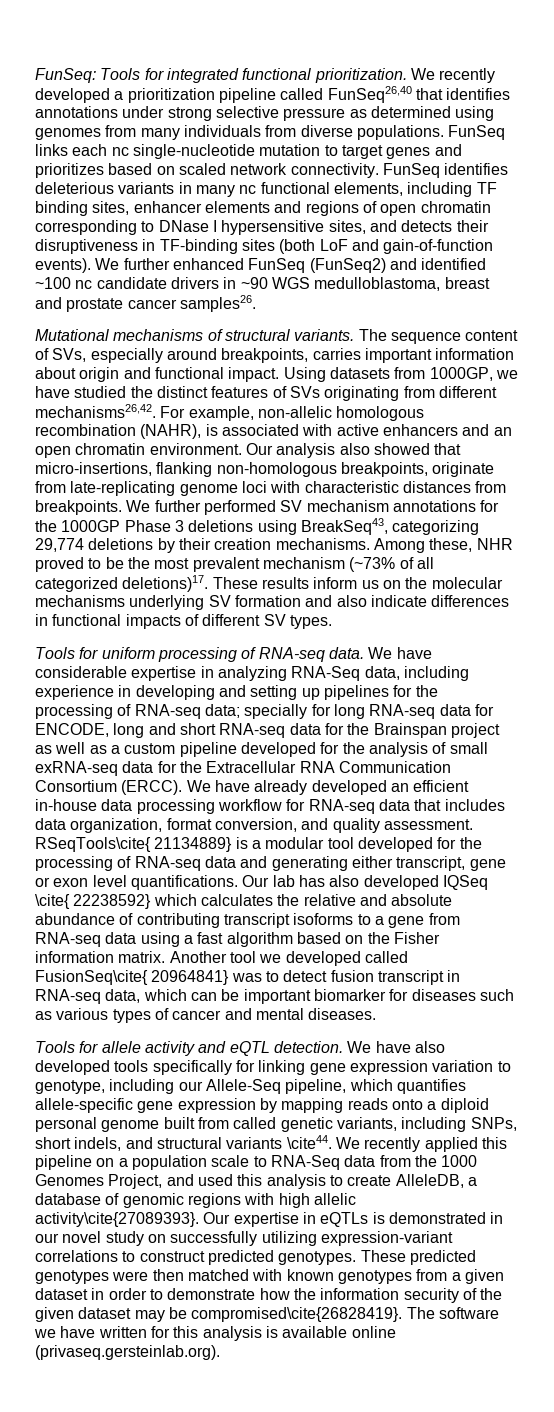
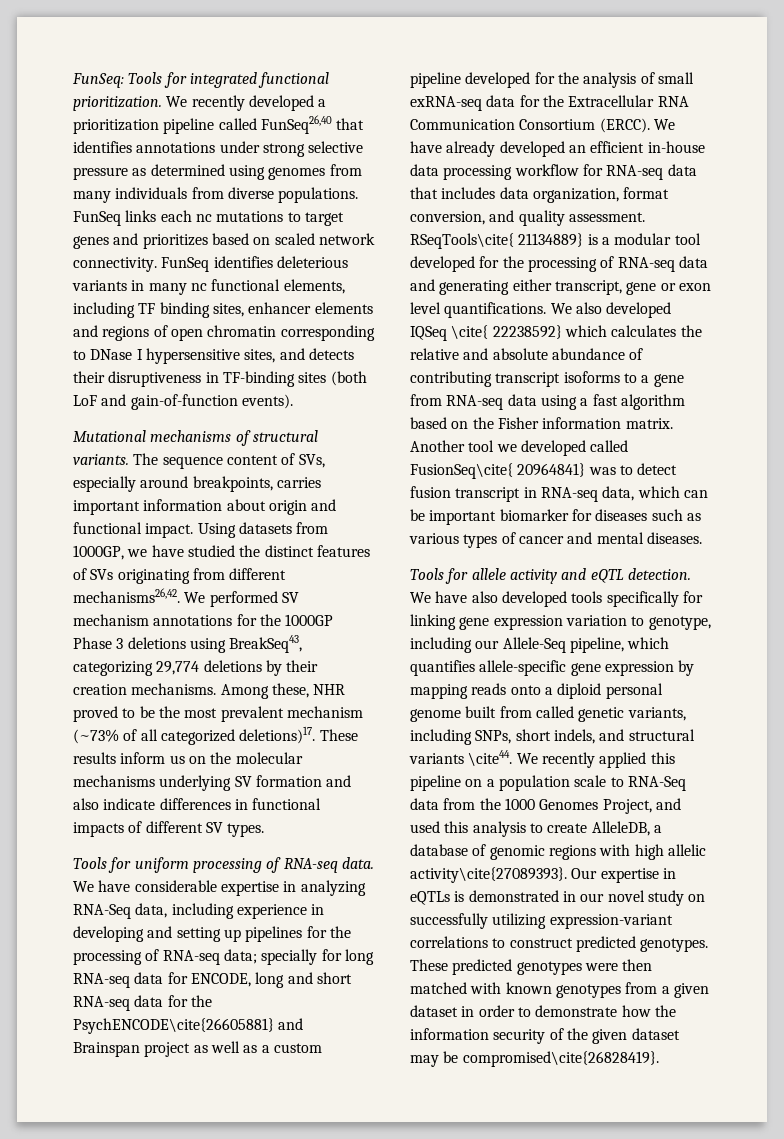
- FunSeq links each nc single-nucleotide mutation to target genes and prioritizes based on scaled network connectivity.
+ FunSeq links each nc mutations to target genes and prioritizes based on scaled network connectivity.
- We further enhanced FunSeq (FunSeq2) and identified ~100 nc candidate drivers in ~90 WGS medulloblastoma, breast and prostate cancer samples26.
- For example, non-allelic homologous recombination (NAHR), is associated with active enhancers and an open chromatin environment. Our analysis also showed that micro-insertions, flanking non-homologous breakpoints, originate from late-replicating genome loci with characteristic distances from breakpoints. We further performed SV mechanism annotations for the 1000GP Phase 3 deletions using BreakSeq43, categorizing 29,774 deletions by their creation mechanisms.
+ We performed SV mechanism annotations for the 1000GP Phase 3 deletions using BreakSeq43, categorizing 29,774 deletions by their creation mechanisms.
- We have considerable expertise in analyzing RNA-Seq data, including experience in developing and setting up pipelines for the processing of RNA-seq data; specially for long RNA-seq data for ENCODE, long and short RNA-seq data for the Brainspan project as well as a custom pipeline developed for the analysis of small exRNA-seq data for the Extracellular RNA Communication Consortium (ERCC).
+ We have considerable expertise in analyzing RNA-Seq data, including experience in developing and setting up pipelines for the processing of RNA-seq data; specially for long RNA-seq data for ENCODE, long and short RNA-seq data for the PsychENCODE\cite{26605881} and Brainspan project as well as a custom pipeline developed for the analysis of small exRNA-seq data for the Extracellular RNA Communication Consortium (ERCC).
- Our lab has also developed IQSeq \cite{ 22238592} which calculates the relative and absolute abundance of contributing transcript isoforms to a gene from RNA-seq data using a fast algorithm based on the Fisher information matrix.
+ We also developed IQSeq \cite{ 22238592} which calculates the relative and absolute abundance of contributing transcript isoforms to a gene from RNA-seq data using a fast algorithm based on the Fisher information matrix.
- The software we have written for this analysis is available online (privaseq.gersteinlab.org).

